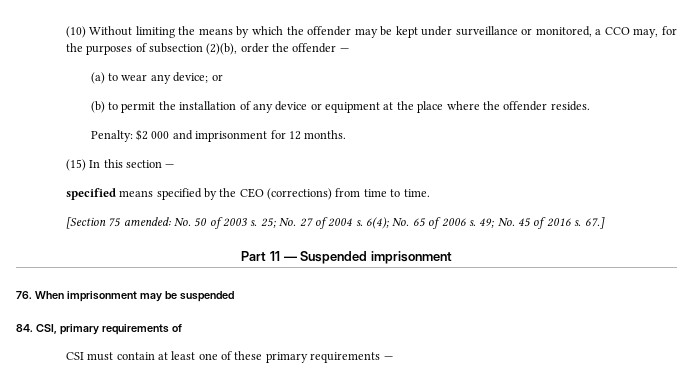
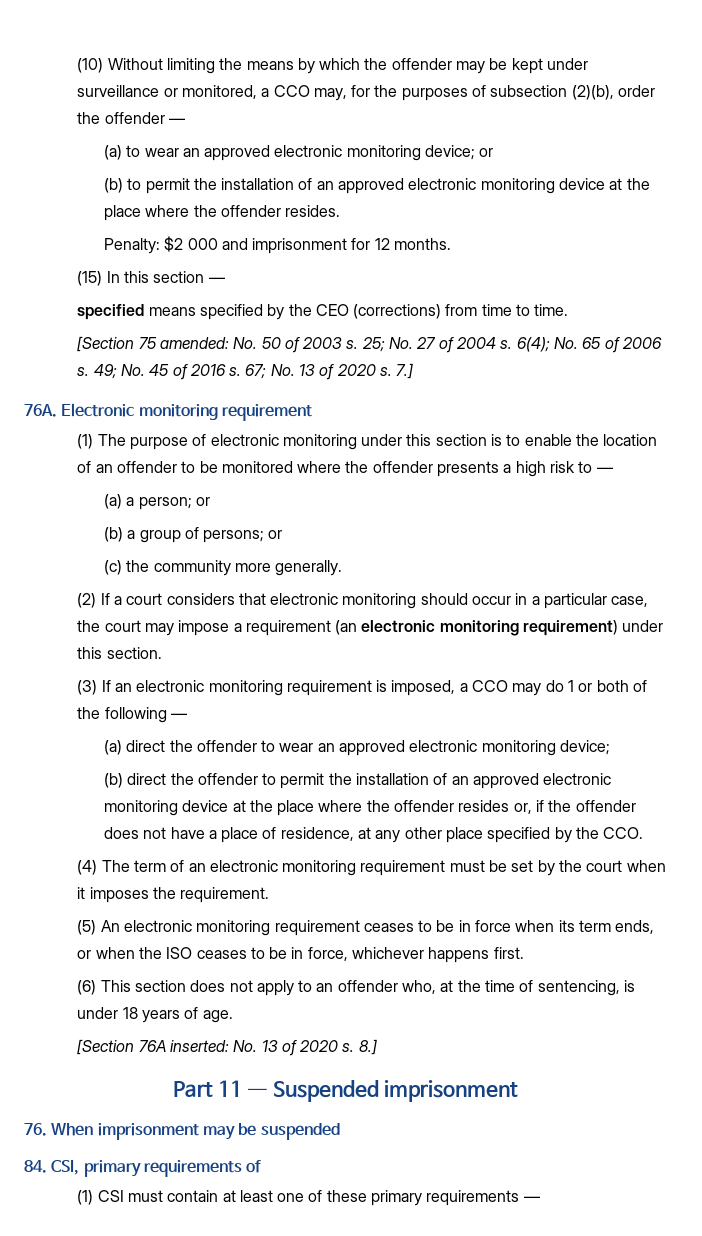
- (a) to wear any device; or
+ (a) to wear an approved electronic monitoring device; or
- (b) to permit the installation of any device or equipment at the place where the offender resides.
+ (b) to permit the installation of an approved electronic monitoring device at the place where the offender resides.
- 67.]
+ 67; No. 13 of 2020 s. 7.]
+ 76A. Electronic monitoring requirement
+ (1) The purpose of electronic monitoring under this section is to enable the location of an offender to be monitored where the offender presents a high risk to —
+ (a) a person; or
+ (b) a group of persons; or
+ (c) the community more generally.
+ (2) If a court considers that electronic monitoring should occur in a particular case, the court may impose a requirement (an electronic monitoring requirement) under this section.
+ (3) If an electronic monitoring requirement is imposed, a CCO may do 1 or both of the following —
+ (a) direct the offender to wear an approved electronic monitoring device;
+ (b) direct the offender to permit the installation of an approved electronic monitoring device at the place where the offender resides or, if the offender does not have a place of residence, at any other place specified by the CCO.
+ (4) The term of an electronic monitoring requirement must be set by the court when it imposes the requirement.
+ (5) An electronic monitoring requirement ceases to be in force when its term ends, or when the ISO ceases to be in force, whichever happens first.
+ (6) This section does not apply to an offender who, at the time of sentencing, is under 18 years of age.
+ [Section 76A inserted: No. 13 of 2020 s. 8.]
- CSI must contain at least one of these primary requirements —
+ (1) CSI must contain at least one of these primary requirements —

